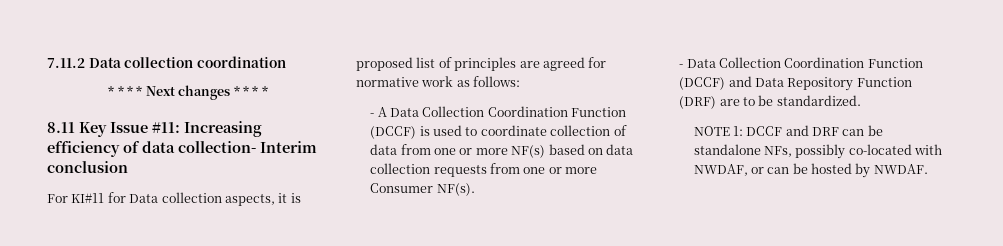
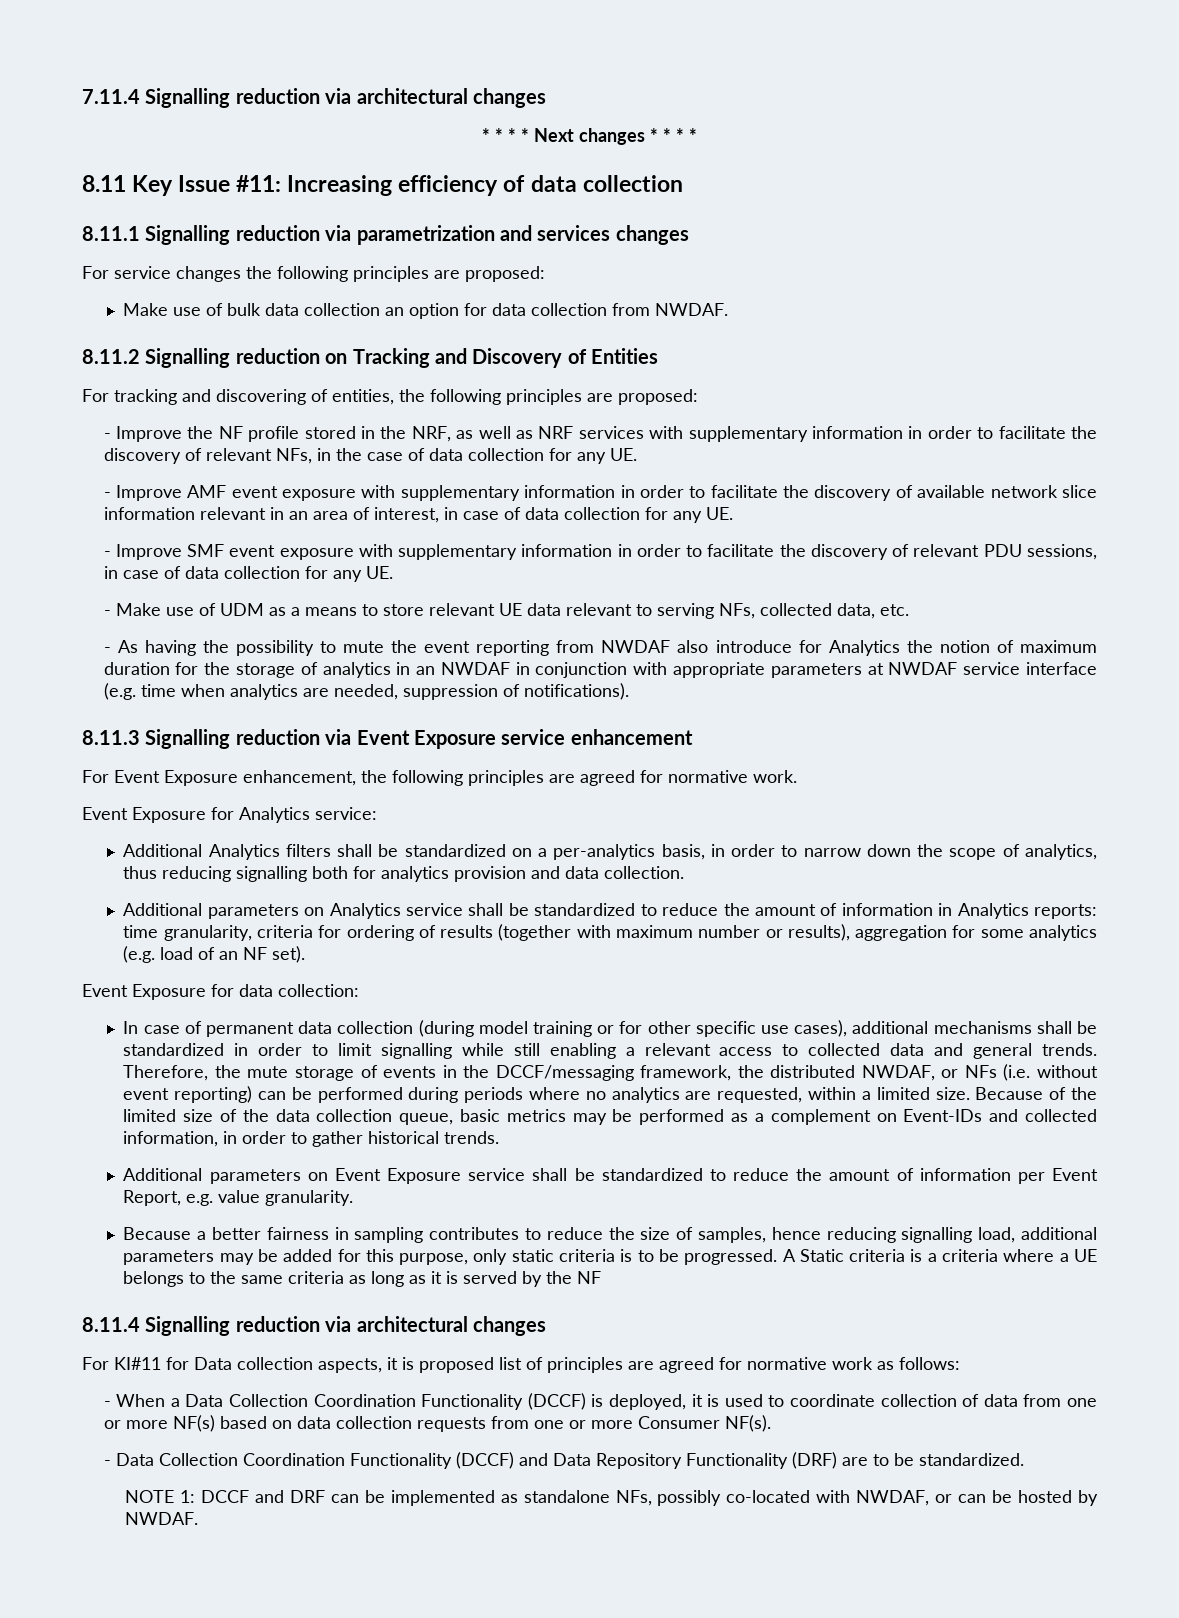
- 7.11.2 Data collection coordination
+ 7.11.4 Signalling reduction via architectural changes
- 8.11 Key Issue #11: Increasing efficiency of data collection- Interim conclusion
+ 8.11 Key Issue #11: Increasing efficiency of data collection
+ 8.11.1 Signalling reduction via parametrization and services changes
+ For service changes the following principles are proposed:
+ Make use of bulk data collection an option for data collection from NWDAF.
+ 8.11.2 Signalling reduction on Tracking and Discovery of Entities
+ For tracking and discovering of entities, the following principles are proposed:
+ - Improve the NF profile stored in the NRF, as well as NRF services with supplementary information in order to facilitate the discovery of relevant NFs, in the case of data collection for any UE.
+ - Improve AMF event exposure with supplementary information in order to facilitate the discovery of available network slice information relevant in an area of interest, in case of data collection for any UE.
+ - Improve SMF event exposure with supplementary information in order to facilitate the discovery of relevant PDU sessions, in case of data collection for any UE.
+ - Make use of UDM as a means to store relevant UE data relevant to serving NFs, collected data, etc.
+ - As having the possibility to mute the event reporting from NWDAF also introduce for Analytics the notion of maximum duration for the storage of analytics in an NWDAF in conjunction with appropriate parameters at NWDAF service interface (e.g. time when analytics are needed, suppression of notifications).
+ 8.11.3 Signalling reduction via Event Exposure service enhancement
+ For Event Exposure enhancement, the following principles are agreed for normative work.
+ Event Exposure for Analytics service:
+ Additional Analytics filters shall be standardized on a per-analytics basis, in order to narrow down the scope of analytics, thus reducing signalling both for analytics provision and data collection.
+ Additional parameters on Analytics service shall be standardized to reduce the amount of information in Analytics reports: time granularity, criteria for ordering of results (together with maximum number or results), aggregation for some analytics (e.g. load of an NF set).
+ Event Exposure for data collection:
+ In case of permanent data collection (during model training or for other specific use cases), additional mechanisms shall be standardized in order to limit signalling while still enabling a relevant access to collected data and general trends. Therefore, the mute storage of events in the DCCF/messaging framework, the distributed NWDAF, or NFs (i.e. without event reporting) can be performed during periods where no analytics are requested, within a limited size. Because of the limited size of the data collection queue, basic metrics may be performed as a complement on Event-IDs and collected information, in order to gather historical trends.
+ Additional parameters on Event Exposure service shall be standardized to reduce the amount of information per Event Report, e.g. value granularity.
+ Because a better fairness in sampling contributes to reduce the size of samples, hence reducing signalling load, additional parameters may be added for this purpose, only static criteria is to be progressed. A Static criteria is a criteria where a UE belongs to the same criteria as long as it is served by the NF
+ 8.11.4 Signalling reduction via architectural changes
- - A Data Collection Coordination Function (DCCF) is used to coordinate collection of data from one or more NF(s) based on data collection requests from one or more Consumer NF(s).
+ - When a Data Collection Coordination Functionality (DCCF) is deployed, it is used to coordinate collection of data from one or more NF(s) based on data collection requests from one or more Consumer NF(s).
- - Data Collection Coordination Function (DCCF) and Data Repository Function (DRF) are to be standardized.
+ - Data Collection Coordination Functionality (DCCF) and Data Repository Functionality (DRF) are to be standardized.
- NOTE 1: DCCF and DRF can be standalone NFs, possibly co-located with NWDAF, or can be hosted by NWDAF.
+ NOTE 1: DCCF and DRF can be implemented as standalone NFs, possibly co-located with NWDAF, or can be hosted by NWDAF.

